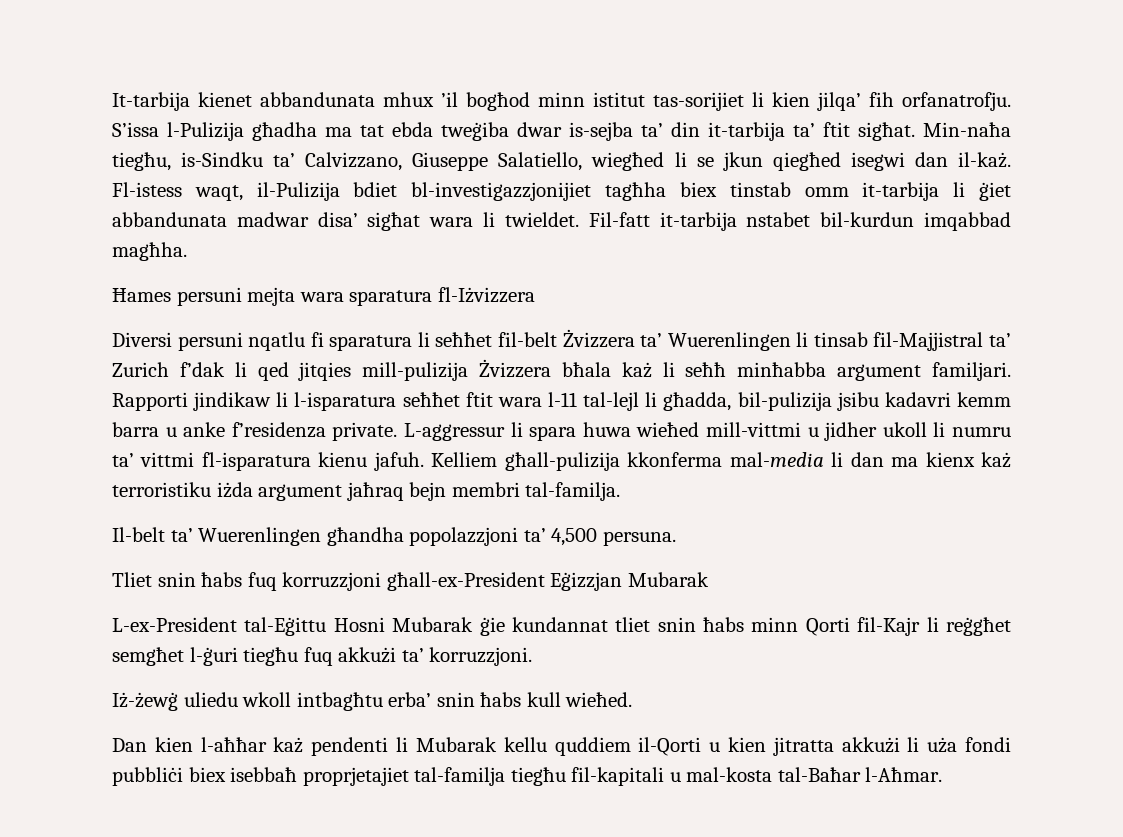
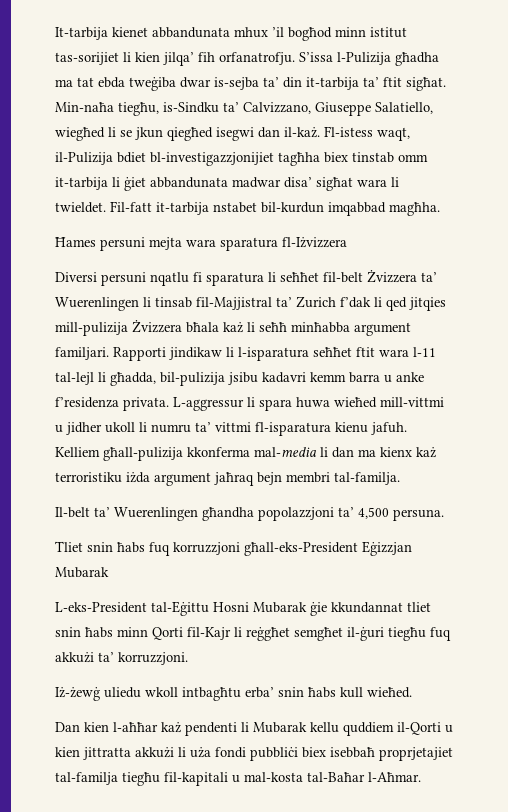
- Rapporti jindikaw li l-isparatura seħħet ftit wara l-11 tal-lejl li għadda, bil-pulizija jsibu kadavri kemm barra u anke f’residenza private.
+ Rapporti jindikaw li l-isparatura seħħet ftit wara l-11 tal-lejl li għadda, bil-pulizija jsibu kadavri kemm barra u anke f’residenza privata.
- Tliet snin ħabs fuq korruzzjoni għall-ex-President Eġizzjan Mubarak
+ Tliet snin ħabs fuq korruzzjoni għall-eks-President Eġizzjan Mubarak
- L-ex-President tal-Eġittu Hosni Mubarak ġie kundannat tliet snin ħabs minn Qorti fil-Kajr li reġgħet semgħet l-ġuri tiegħu fuq akkużi ta’ korruzzjoni.
+ L-eks-President tal-Eġittu Hosni Mubarak ġie kkundannat tliet snin ħabs minn Qorti fil-Kajr li reġgħet semgħet il-ġuri tiegħu fuq akkużi ta’ korruzzjoni.
- Dan kien l-aħħar każ pendenti li Mubarak kellu quddiem il-Qorti u kien jitratta akkużi li uża fondi pubbliċi biex isebbaħ proprjetajiet tal-familja tiegħu fil-kapitali u mal-kosta tal-Baħar l-Aħmar.
+ Dan kien l-aħħar każ pendenti li Mubarak kellu quddiem il-Qorti u kien jittratta akkużi li uża fondi pubbliċi biex isebbaħ proprjetajiet tal-familja tiegħu fil-kapitali u mal-kosta tal-Baħar l-Aħmar.

